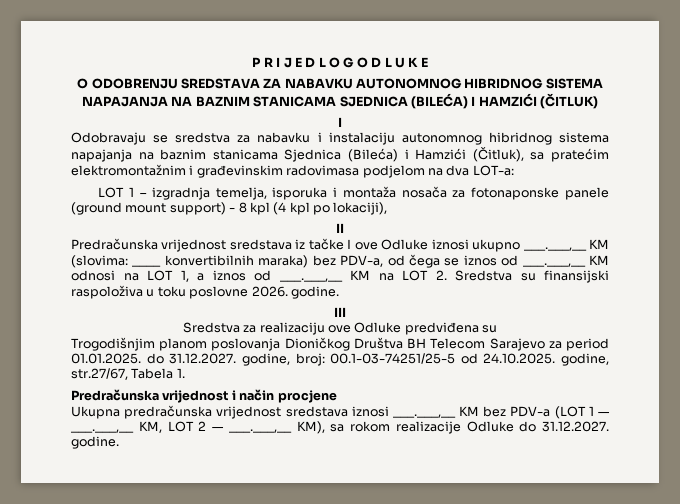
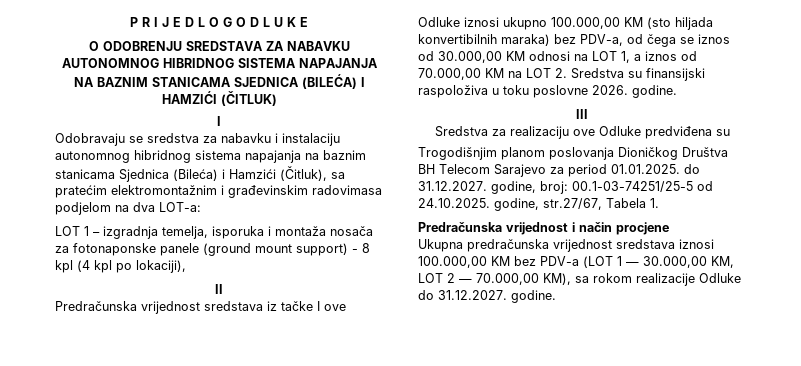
- Predračunska vrijednost sredstava iz tačke I ove Odluke iznosi ukupno ___.___,__ KM (slovima: ____ konvertibilnih maraka) bez PDV-a, od čega se iznos od ___.___,__ KM odnosi na LOT 1, a iznos od ___.___,__ KM na LOT 2. Sredstva su finansijski raspoloživa u toku poslovne 2026. godine.
+ Predračunska vrijednost sredstava iz tačke I ove Odluke iznosi ukupno 100.000,00 KM (sto hiljada konvertibilnih maraka) bez PDV-a, od čega se iznos od 30.000,00 KM odnosi na LOT 1, a iznos od 70.000,00 KM na LOT 2. Sredstva su finansijski raspoloživa u toku poslovne 2026. godine.
- Ukupna predračunska vrijednost sredstava iznosi ___.___,__ KM bez PDV-a (LOT 1 — ___.___,__ KM, LOT 2 — ___.___,__ KM), sa rokom realizacije Odluke do 31.12.2027. godine.
+ Ukupna predračunska vrijednost sredstava iznosi 100.000,00 KM bez PDV-a (LOT 1 — 30.000,00 KM, LOT 2 — 70.000,00 KM), sa rokom realizacije Odluke do 31.12.2027. godine.

